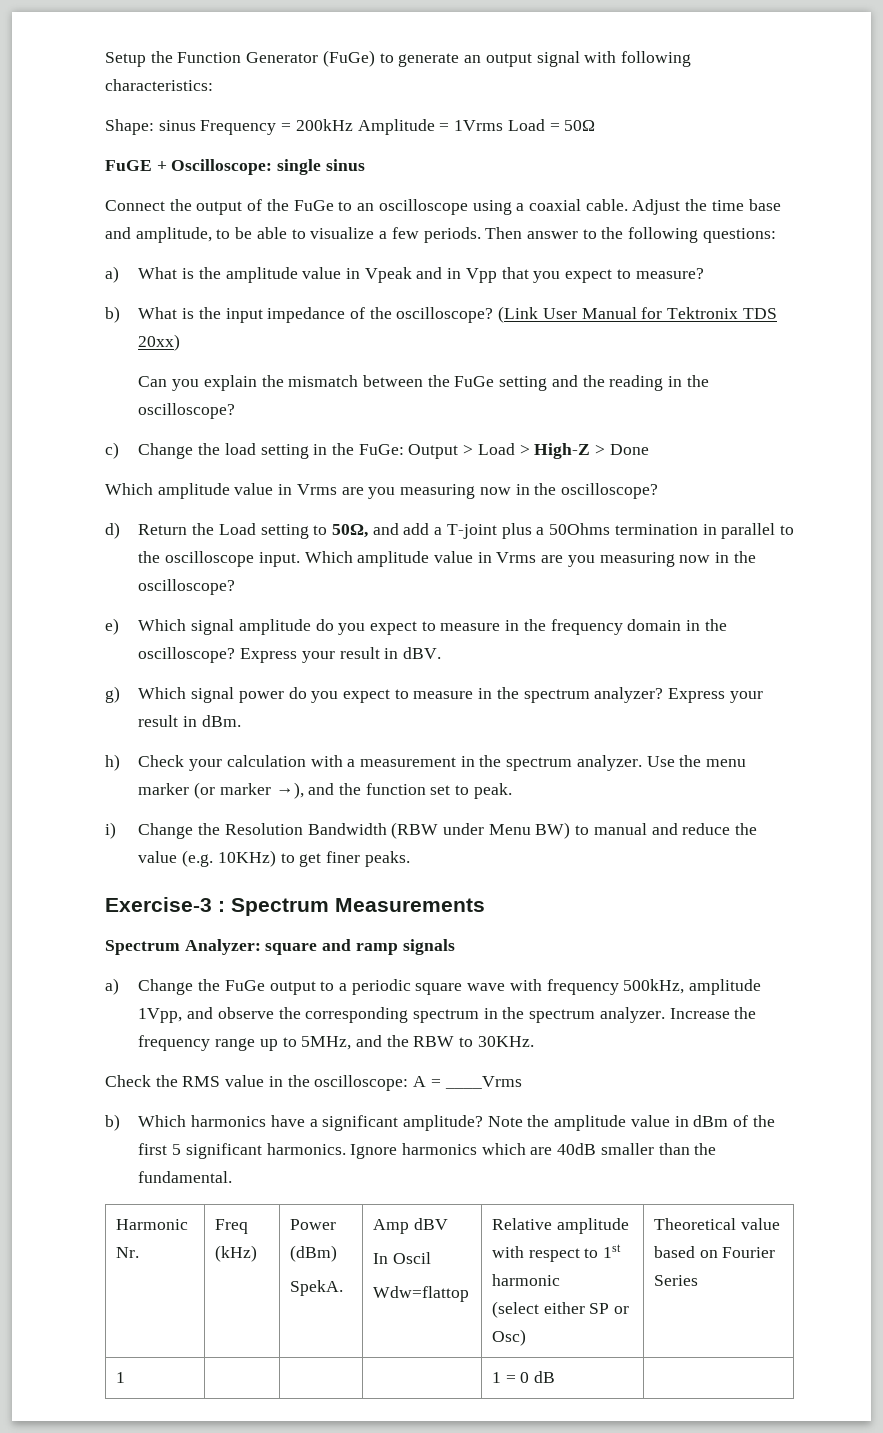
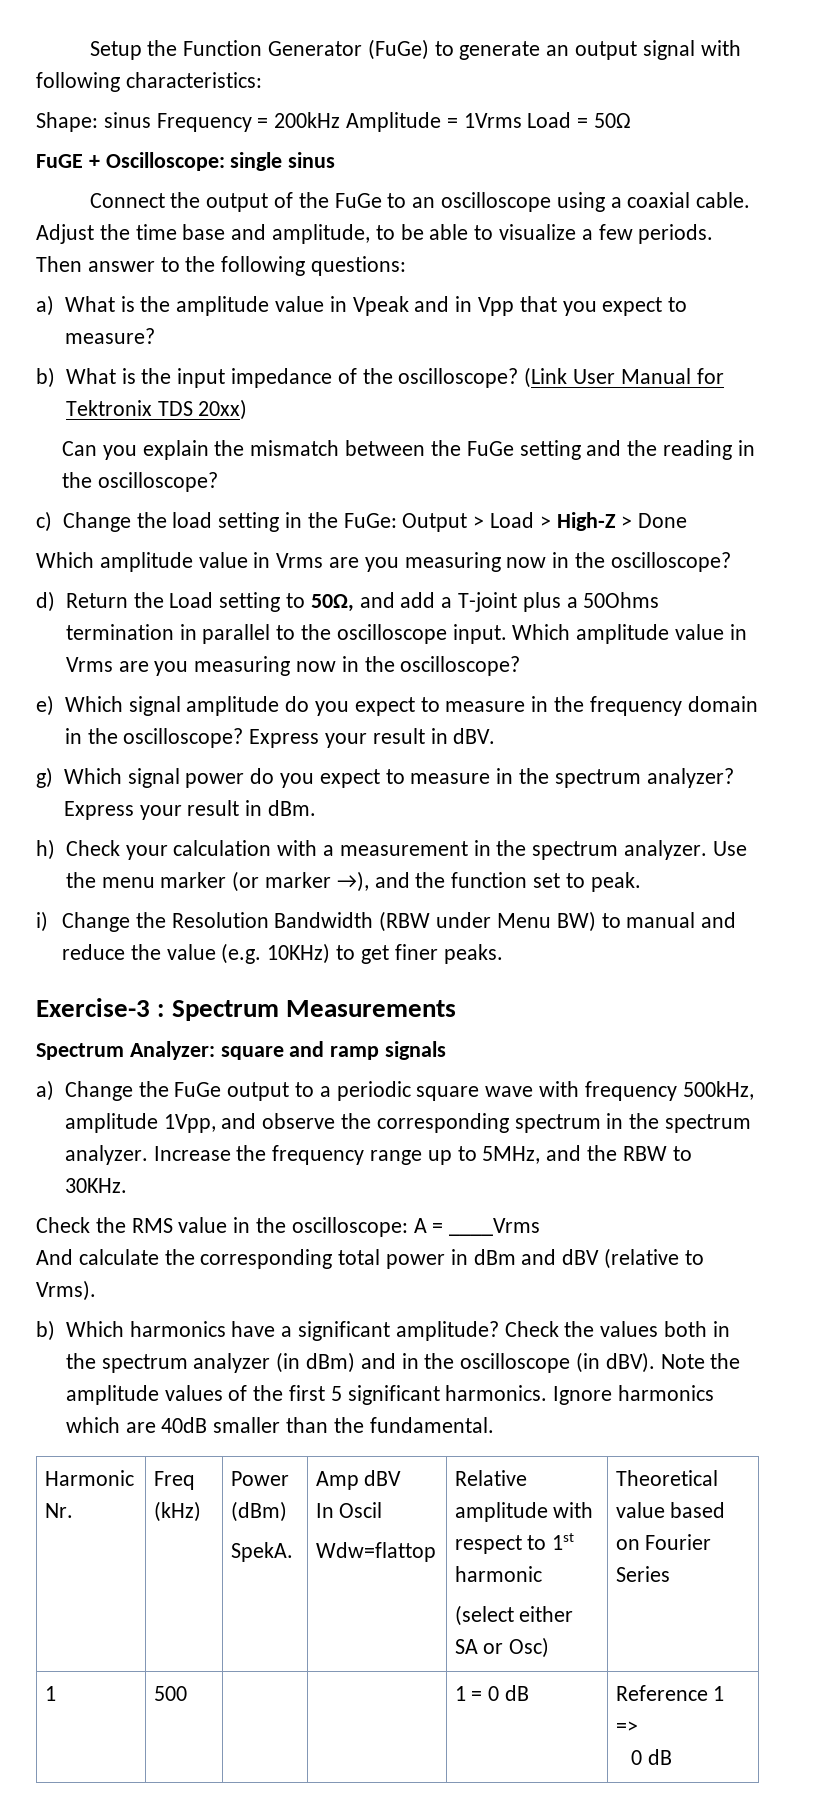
+ And calculate the corresponding total power in dBm and dBV (relative to Vrms).
- Note the amplitude value in dBm of the first 5 significant harmonics.
+ Check the values both in the spectrum analyzer (in dBm) and in the oscilloscope (in dBV). Note the amplitude values of the first 5 significant harmonics.
  Harmonic Nr. | Freq (kHz) | Power (dBm)
  SpekA. | Amp dBV
  In Oscil
  Wdw=flattop | Relative amplitude with respect to 1st harmonic
- (select either SP or Osc) | Theoretical value based on Fourier Series
+ (select either SA or Osc) | Theoretical value based on Fourier Series
- 1 | | | | 1 = 0 dB |
+ 1 | 500 | | | 1 = 0 dB | Reference 1 =>
+ 0 dB

